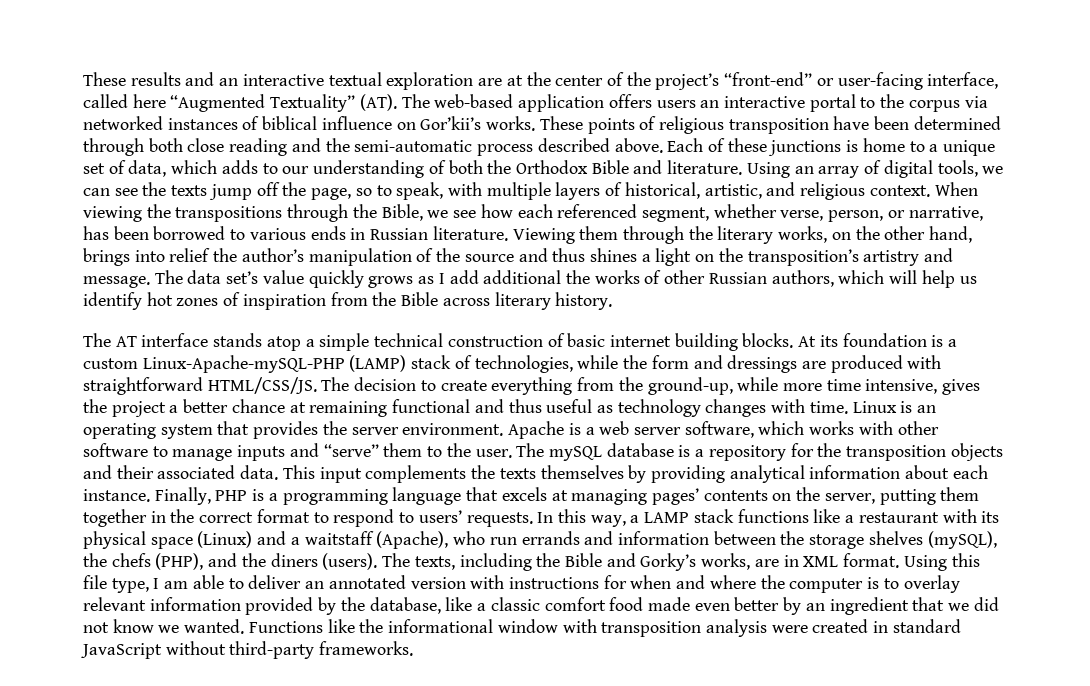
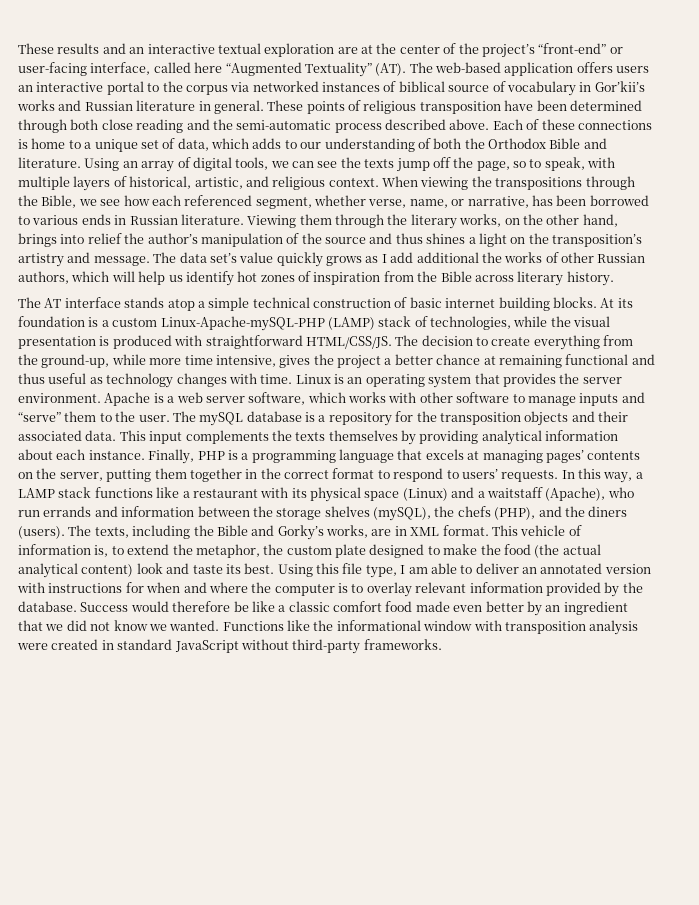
- These results and an interactive textual exploration are at the center of the project’s “front-end” or user-facing interface, called here “Augmented Textuality” (AT). The web-based application offers users an interactive portal to the corpus via networked instances of biblical influence on Gor’kii’s works.
+ These results and an interactive textual exploration are at the center of the project’s “front-end” or user-facing interface, called here “Augmented Textuality” (AT). The web-based application offers users an interactive portal to the corpus via networked instances of biblical source of vocabulary in Gor’kii’s works and Russian literature in general.
- Each of these junctions is home to a unique set of data, which adds to our understanding of both the Orthodox Bible and literature.
+ Each of these connections is home to a unique set of data, which adds to our understanding of both the Orthodox Bible and literature.
- When viewing the transpositions through the Bible, we see how each referenced segment, whether verse, person, or narrative, has been borrowed to various ends in Russian literature.
+ When viewing the transpositions through the Bible, we see how each referenced segment, whether verse, name, or narrative, has been borrowed to various ends in Russian literature.
- At its foundation is a custom Linux-Apache-mySQL-PHP (LAMP) stack of technologies, while the form and dressings are produced with straightforward HTML/CSS/JS.
+ At its foundation is a custom Linux-Apache-mySQL-PHP (LAMP) stack of technologies, while the visual presentation is produced with straightforward HTML/CSS/JS.
+ This vehicle of information is, to extend the metaphor, the custom plate designed to make the food (the actual analytical content) look and taste its best.
- Using this file type, I am able to deliver an annotated version with instructions for when and where the computer is to overlay relevant information provided by the database, like a classic comfort food made even better by an ingredient that we did not know we wanted.
+ Using this file type, I am able to deliver an annotated version with instructions for when and where the computer is to overlay relevant information provided by the database. Success would therefore be like a classic comfort food made even better by an ingredient that we did not know we wanted.

